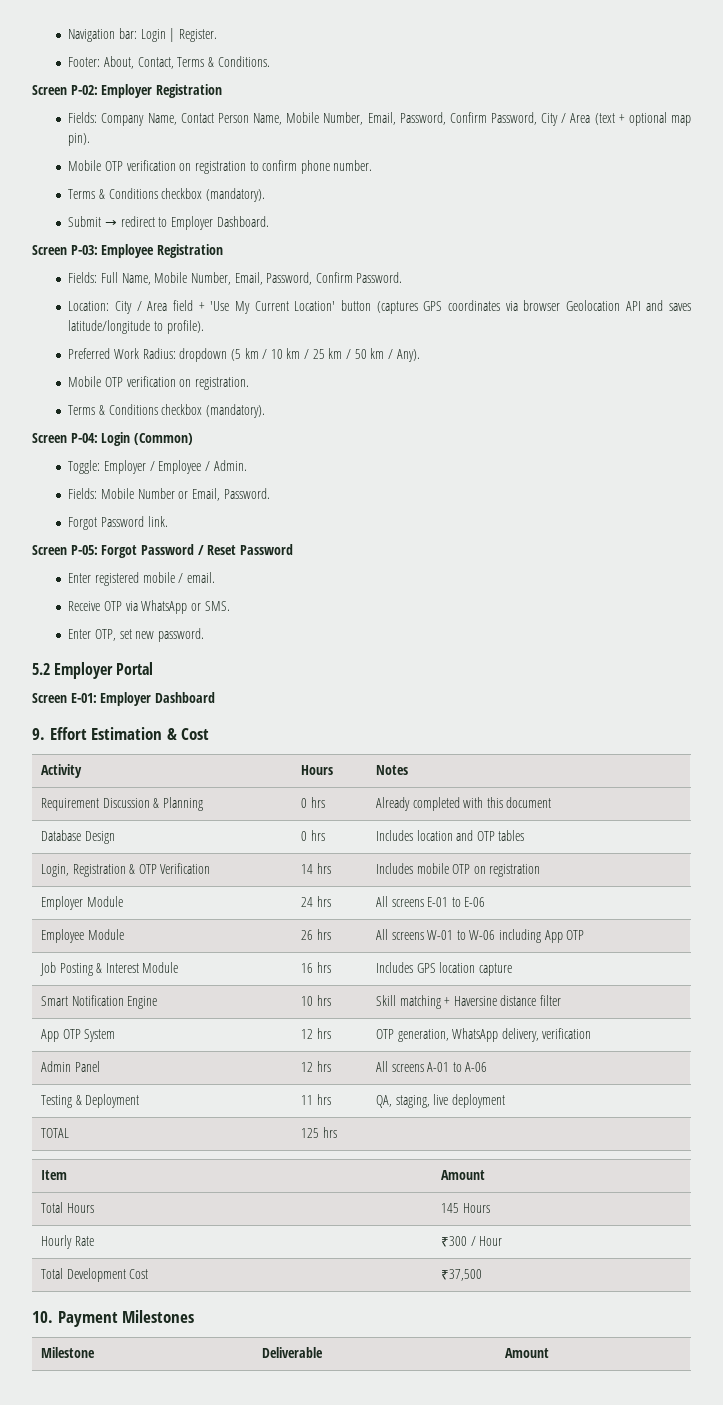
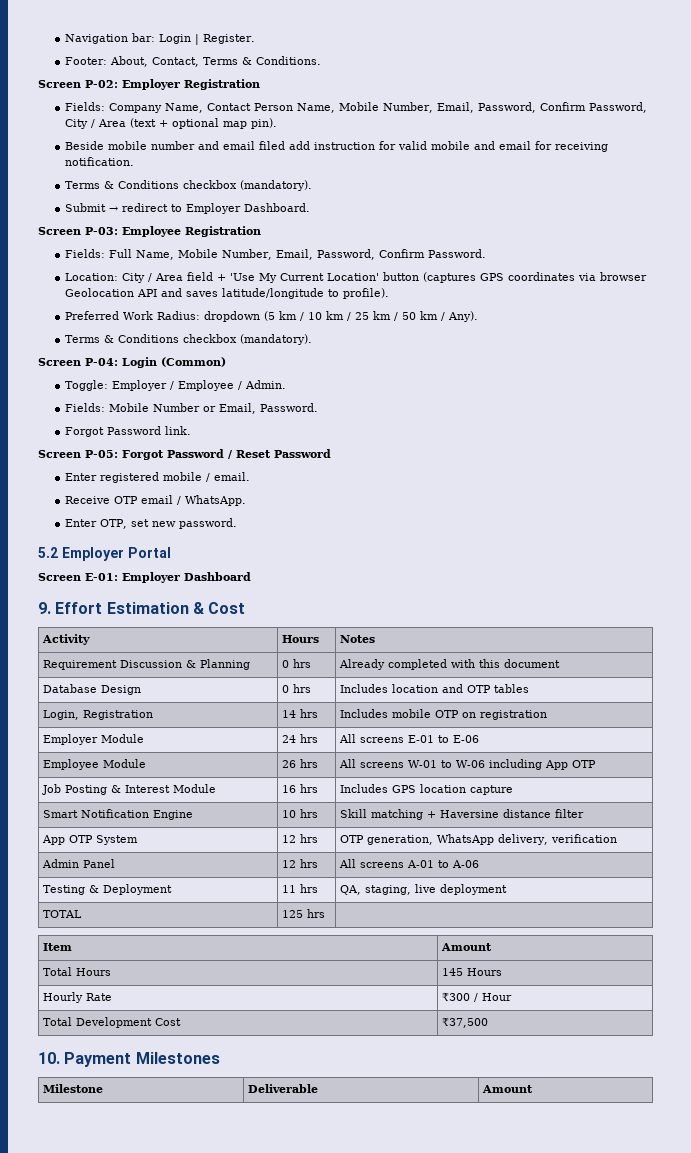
- Mobile OTP verification on registration to confirm phone number.
+ Beside mobile number and email filed add instruction for valid mobile and email for receiving notification.
- Mobile OTP verification on registration.
- Receive OTP via WhatsApp or SMS.
+ Receive OTP email / WhatsApp.
- Login, Registration & OTP Verification | 14 hrs | Includes mobile OTP on registration
+ Login, Registration | 14 hrs | Includes mobile OTP on registration

